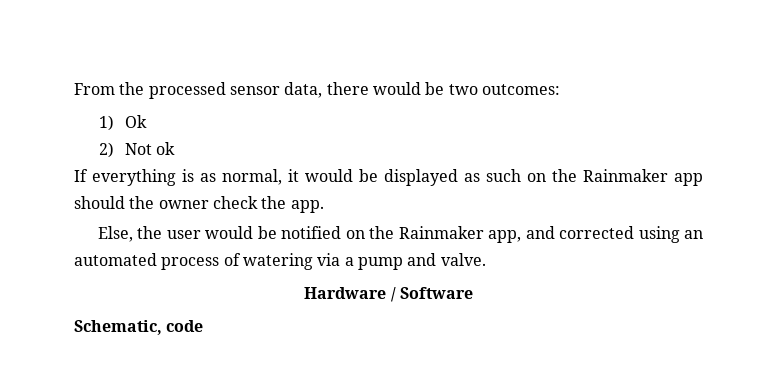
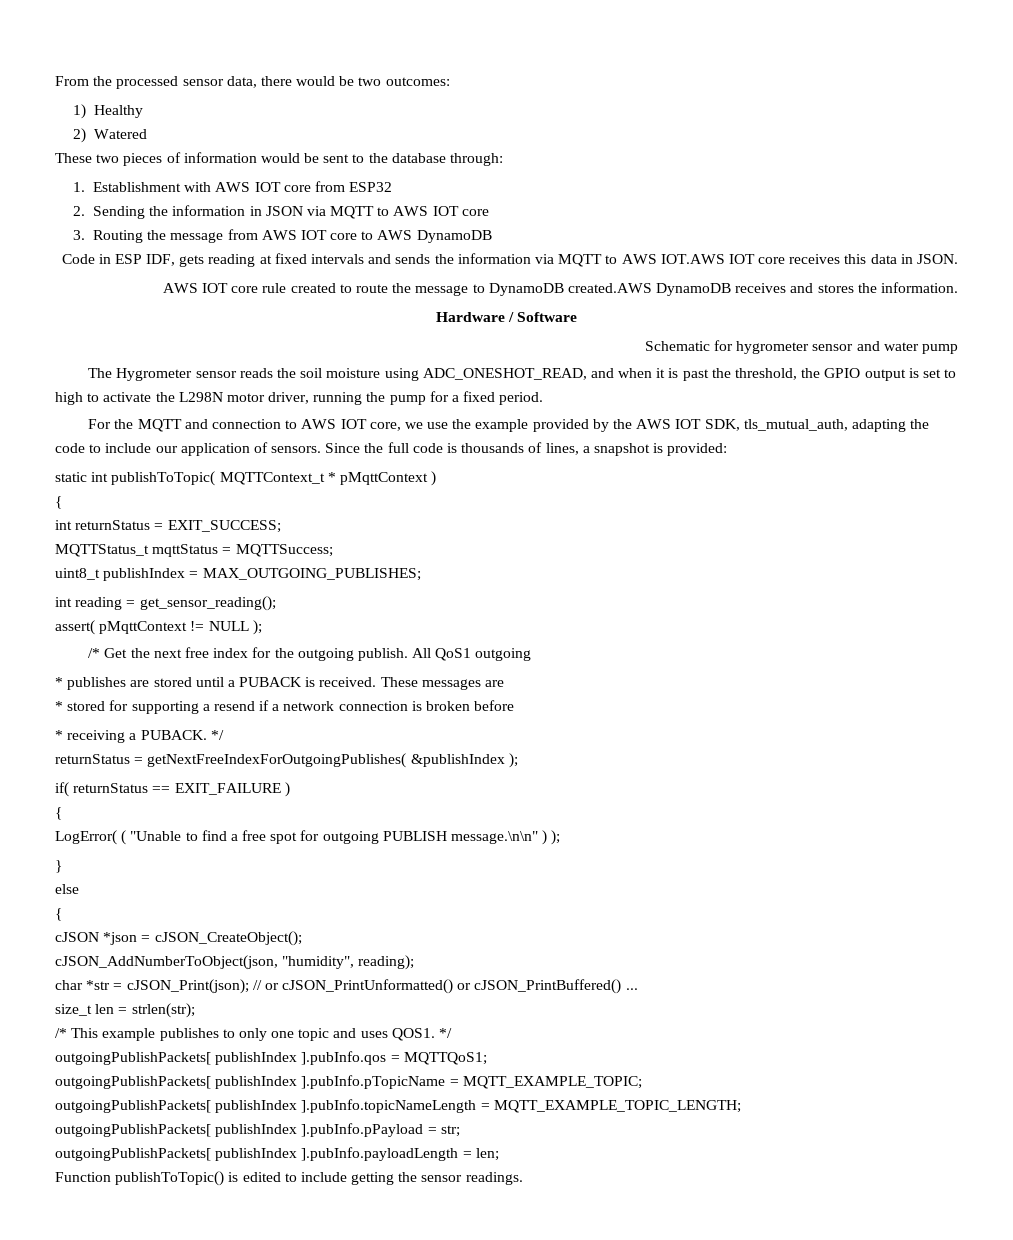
- 1) Ok
+ 1) Healthy
- 2) Not ok
- If everything is as normal, it would be displayed as such on the Rainmaker app should the owner check the app.
- Else, the user would be notified on the Rainmaker app, and corrected using an automated process of watering via a pump and valve.
+ 2) Watered
+ These two pieces of information would be sent to the database through:
+ 1. Establishment with AWS IOT core from ESP32
+ 2. Sending the information in JSON via MQTT to AWS IOT core
+ 3. Routing the message from AWS IOT core to AWS DynamoDB
+ Code in ESP IDF, gets reading at fixed intervals and sends the information via MQTT to AWS IOT.AWS IOT core receives this data in JSON.
+ AWS IOT core rule created to route the message to DynamoDB created.AWS DynamoDB receives and stores the information.
  Hardware / Software
- Schematic, code
+ Schematic for hygrometer sensor and water pump
+ The Hygrometer sensor reads the soil moisture using ADC_ONESHOT_READ, and when it is past the threshold, the GPIO output is set to high to activate the L298N motor driver, running the pump for a fixed period.
+ For the MQTT and connection to AWS IOT core, we use the example provided by the AWS IOT SDK, tls_mutual_auth, adapting the code to include our application of sensors. Since the full code is thousands of lines, a snapshot is provided:
+ static int publishToTopic( MQTTContext_t * pMqttContext )
+ {
+ int returnStatus = EXIT_SUCCESS;
+ MQTTStatus_t mqttStatus = MQTTSuccess;
+ uint8_t publishIndex = MAX_OUTGOING_PUBLISHES;
+ int reading = get_sensor_reading();
+ assert( pMqttContext != NULL );
+ /* Get the next free index for the outgoing publish. All QoS1 outgoing
+ * publishes are stored until a PUBACK is received. These messages are
+ * stored for supporting a resend if a network connection is broken before
+ * receiving a PUBACK. */
+ returnStatus = getNextFreeIndexForOutgoingPublishes( &publishIndex );
+ if( returnStatus == EXIT_FAILURE )
+ {
+ LogError( ( "Unable to find a free spot for outgoing PUBLISH message.\n\n" ) );
+ }
+ else
+ {
+ cJSON *json = cJSON_CreateObject();
+ cJSON_AddNumberToObject(json, "humidity", reading);
+ char *str = cJSON_Print(json); // or cJSON_PrintUnformatted() or cJSON_PrintBuffered() ...
+ size_t len = strlen(str);
+ /* This example publishes to only one topic and uses QOS1. */
+ outgoingPublishPackets[ publishIndex ].pubInfo.qos = MQTTQoS1;
+ outgoingPublishPackets[ publishIndex ].pubInfo.pTopicName = MQTT_EXAMPLE_TOPIC;
+ outgoingPublishPackets[ publishIndex ].pubInfo.topicNameLength = MQTT_EXAMPLE_TOPIC_LENGTH;
+ outgoingPublishPackets[ publishIndex ].pubInfo.pPayload = str;
+ outgoingPublishPackets[ publishIndex ].pubInfo.payloadLength = len;
+ Function publishToTopic() is edited to include getting the sensor readings.

